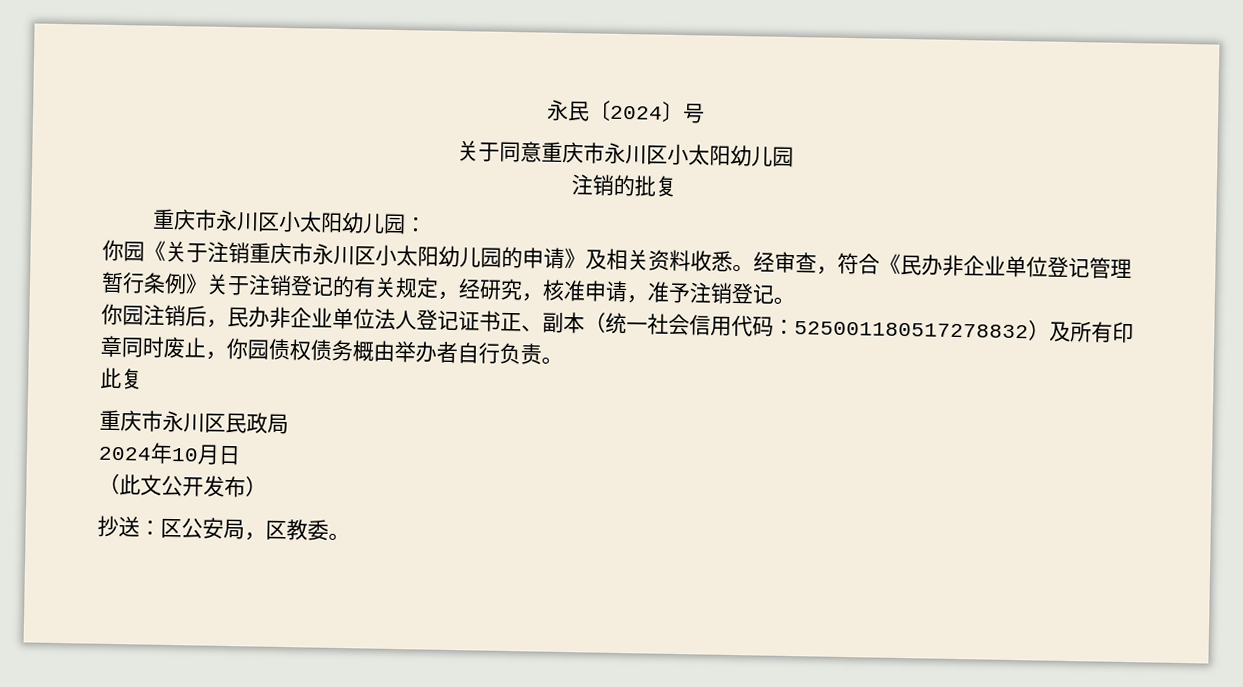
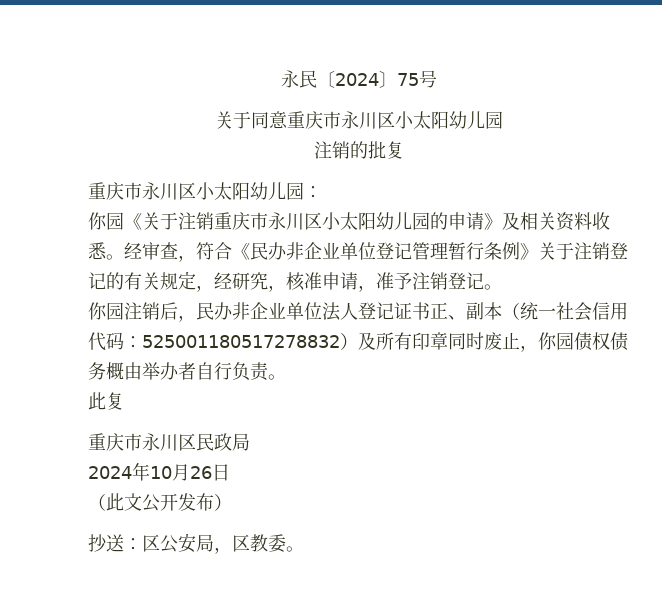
- 永民〔2024〕号
+ 永民〔2024〕75号
- 2024年10月日
+ 2024年10月26日

